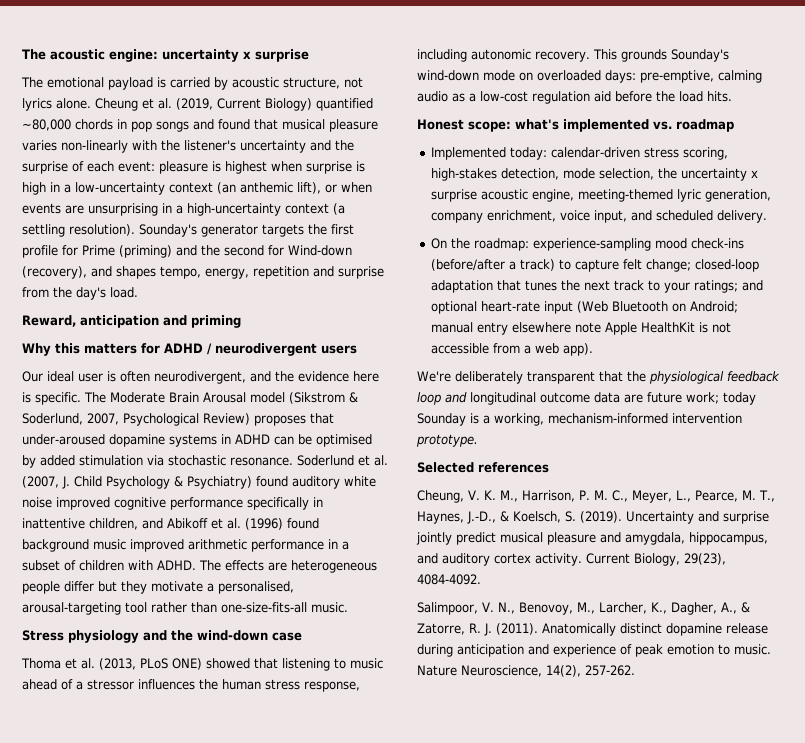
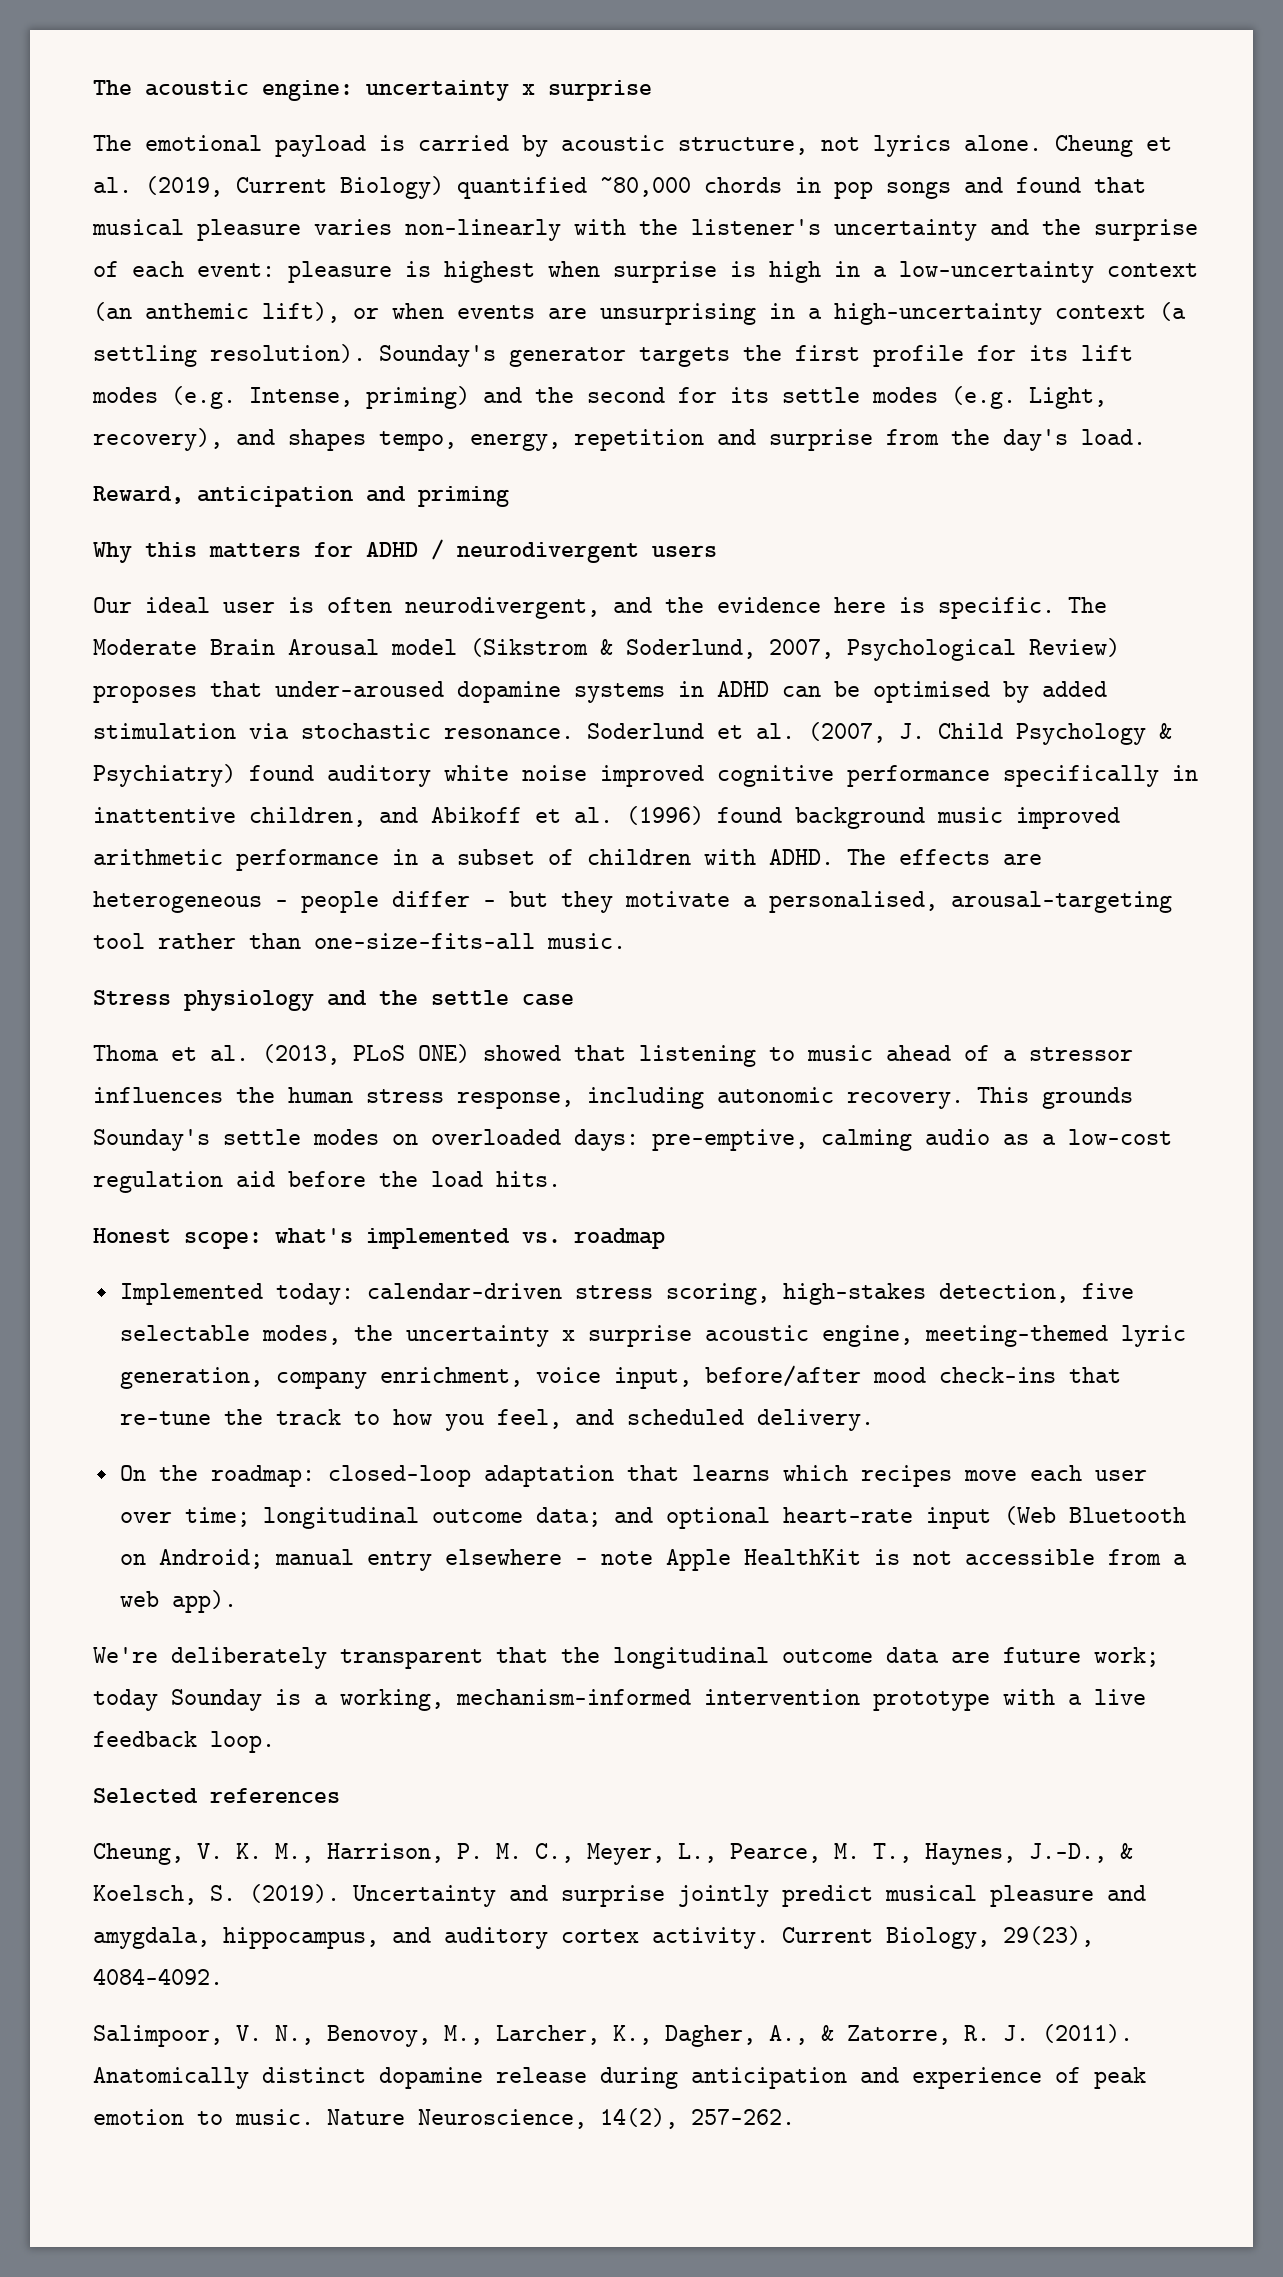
- Sounday's generator targets the first profile for Prime (priming) and the second for Wind-down (recovery), and shapes tempo, energy, repetition and surprise from the day's load.
+ Sounday's generator targets the first profile for its lift modes (e.g. Intense, priming) and the second for its settle modes (e.g. Light, recovery), and shapes tempo, energy, repetition and surprise from the day's load.
- The effects are heterogeneous people differ but they motivate a personalised, arousal-targeting tool rather than one-size-fits-all music.
+ The effects are heterogeneous — people differ — but they motivate a personalised, arousal-targeting tool rather than one-size-fits-all music.
- Stress physiology and the wind-down case
+ Stress physiology and the settle case
- This grounds Sounday's wind-down mode on overloaded days: pre-emptive, calming audio as a low-cost regulation aid before the load hits.
+ This grounds Sounday's settle modes on overloaded days: pre-emptive, calming audio as a low-cost regulation aid before the load hits.
- Implemented today: calendar-driven stress scoring, high-stakes detection, mode selection, the uncertainty x surprise acoustic engine, meeting-themed lyric generation, company enrichment, voice input, and scheduled delivery.
+ Implemented today: calendar-driven stress scoring, high-stakes detection, five selectable modes, the uncertainty x surprise acoustic engine, meeting-themed lyric generation, company enrichment, voice input, before/after mood check-ins that re-tune the track to how you feel, and scheduled delivery.
- On the roadmap: experience-sampling mood check-ins (before/after a track) to capture felt change; closed-loop adaptation that tunes the next track to your ratings; and optional heart-rate input (Web Bluetooth on Android; manual entry elsewhere note Apple HealthKit is not accessible from a web app).
+ On the roadmap: closed-loop adaptation that learns which recipes move each user over time; longitudinal outcome data; and optional heart-rate input (Web Bluetooth on Android; manual entry elsewhere — note Apple HealthKit is not accessible from a web app).
- We're deliberately transparent that the physiological feedback loop and longitudinal outcome data are future work; today Sounday is a working, mechanism-informed intervention prototype.
+ We're deliberately transparent that the longitudinal outcome data are future work; today Sounday is a working, mechanism-informed intervention prototype with a live feedback loop.

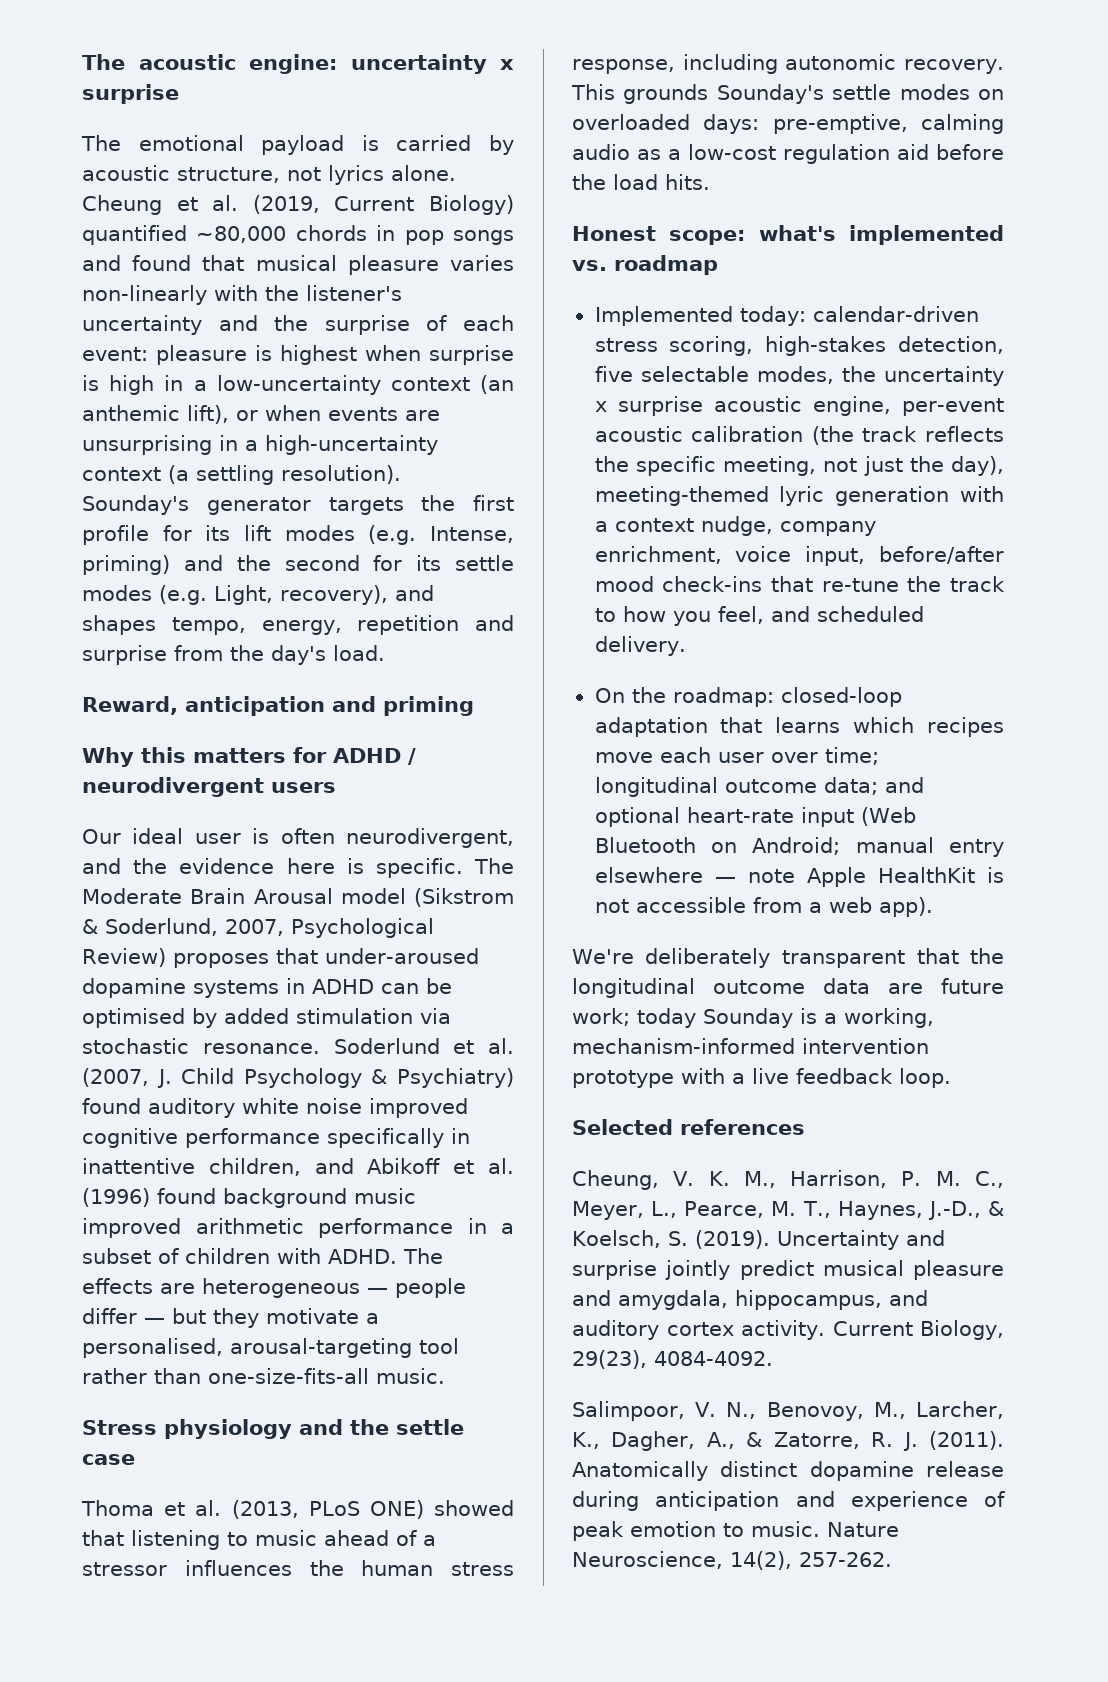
- Implemented today: calendar-driven stress scoring, high-stakes detection, five selectable modes, the uncertainty x surprise acoustic engine, meeting-themed lyric generation, company enrichment, voice input, before/after mood check-ins that re-tune the track to how you feel, and scheduled delivery.
+ Implemented today: calendar-driven stress scoring, high-stakes detection, five selectable modes, the uncertainty x surprise acoustic engine, per-event acoustic calibration (the track reflects the specific meeting, not just the day), meeting-themed lyric generation with a context nudge, company enrichment, voice input, before/after mood check-ins that re-tune the track to how you feel, and scheduled delivery.

